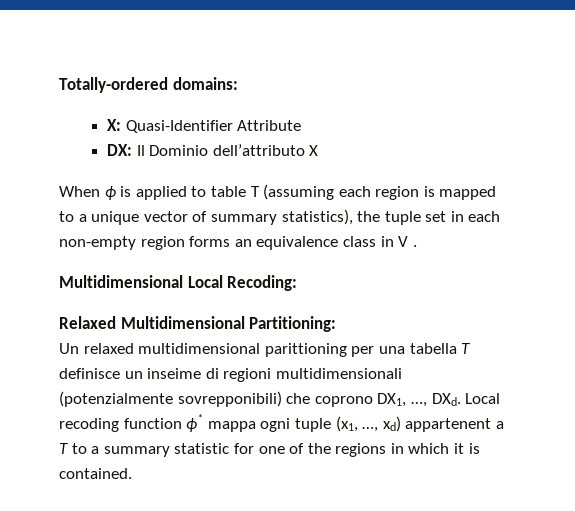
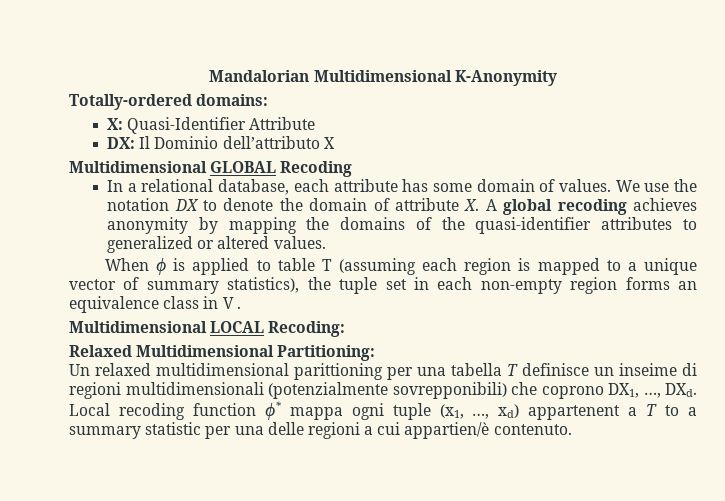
+ Mandalorian Multidimensional K-Anonymity
+ Multidimensional GLOBAL Recoding
+ In a relational database, each attribute has some domain of values. We use the notation DX to denote the domain of attribute X. A global recoding achieves anonymity by mapping the domains of the quasi-identifier attributes to generalized or altered values.
- Multidimensional Local Recoding:
+ Multidimensional LOCAL Recoding:
- Un relaxed multidimensional parittioning per una tabella T definisce un inseime di regioni multidimensionali (potenzialmente sovrepponibili) che coprono DX1, …, DXd. Local recoding function ϕ* mappa ogni tuple (x1, …, xd) appartenent a T to a summary statistic for one of the regions in which it is contained.
+ Un relaxed multidimensional parittioning per una tabella T definisce un inseime di regioni multidimensionali (potenzialmente sovrepponibili) che coprono DX1, …, DXd. Local recoding function ϕ* mappa ogni tuple (x1, …, xd) appartenent a T to a summary statistic per una delle regioni a cui appartien/è contenuto.

